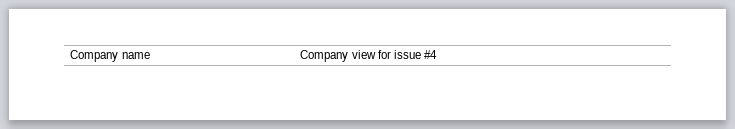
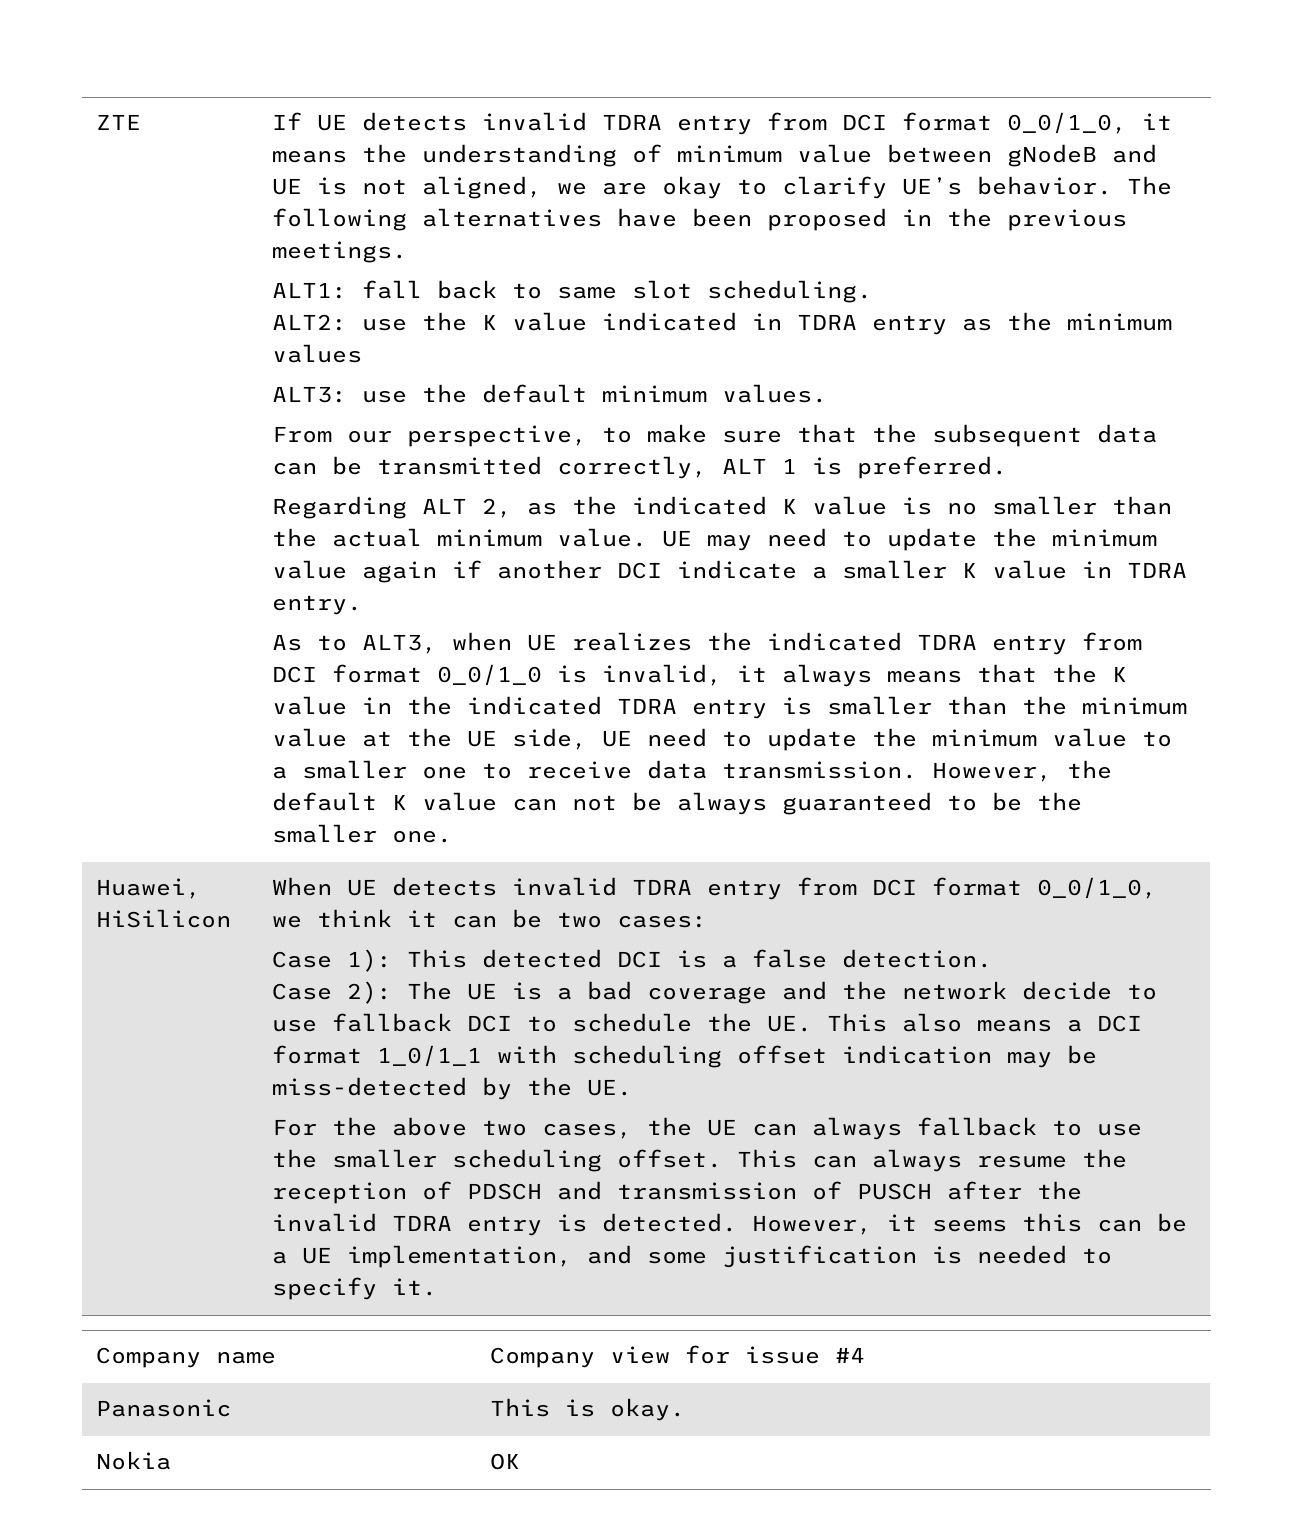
+ ZTE | If UE detects invalid TDRA entry from DCI format 0_0/1_0, it means the understanding of minimum value between gNodeB and UE is not aligned, we are okay to clarify UE’s behavior. The following alternatives have been proposed in the previous meetings.
+ ALT1: fall back to same slot scheduling.
+ ALT2: use the K value indicated in TDRA entry as the minimum values
+ ALT3: use the default minimum values.
+ From our perspective, to make sure that the subsequent data can be transmitted correctly, ALT 1 is preferred.
+ Regarding ALT 2, as the indicated K value is no smaller than the actual minimum value. UE may need to update the minimum value again if another DCI indicate a smaller K value in TDRA entry.
+ As to ALT3, when UE realizes the indicated TDRA entry from DCI format 0_0/1_0 is invalid, it always means that the K value in the indicated TDRA entry is smaller than the minimum value at the UE side, UE need to update the minimum value to a smaller one to receive data transmission. However, the default K value can not be always guaranteed to be the smaller one.
+ Huawei, HiSilicon | When UE detects invalid TDRA entry from DCI format 0_0/1_0, we think it can be two cases:
+ Case 1): This detected DCI is a false detection.
+ Case 2): The UE is a bad coverage and the network decide to use fallback DCI to schedule the UE. This also means a DCI format 1_0/1_1 with scheduling offset indication may be miss-detected by the UE.
+ For the above two cases, the UE can always fallback to use the smaller scheduling offset. This can always resume the reception of PDSCH and transmission of PUSCH after the invalid TDRA entry is detected. However, it seems this can be a UE implementation, and some justification is needed to specify it.
+ Panasonic | This is okay.
+ Nokia | OK

